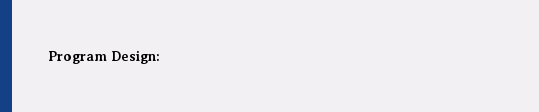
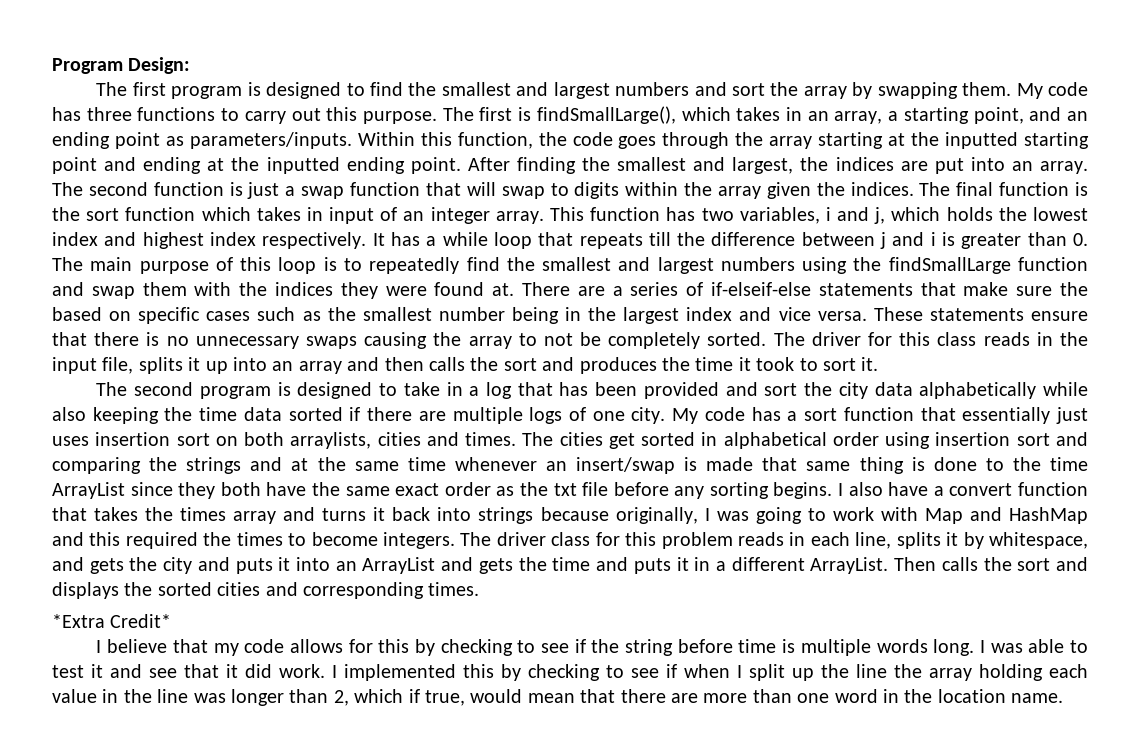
+ The first program is designed to find the smallest and largest numbers and sort the array by swapping them. My code has three functions to carry out this purpose. The first is findSmallLarge(), which takes in an array, a starting point, and an ending point as parameters/inputs. Within this function, the code goes through the array starting at the inputted starting point and ending at the inputted ending point. After finding the smallest and largest, the indices are put into an array. The second function is just a swap function that will swap to digits within the array given the indices. The final function is the sort function which takes in input of an integer array. This function has two variables, i and j, which holds the lowest index and highest index respectively. It has a while loop that repeats till the difference between j and i is greater than 0. The main purpose of this loop is to repeatedly find the smallest and largest numbers using the findSmallLarge function and swap them with the indices they were found at. There are a series of if-elseif-else statements that make sure the based on specific cases such as the smallest number being in the largest index and vice versa. These statements ensure that there is no unnecessary swaps causing the array to not be completely sorted. The driver for this class reads in the input file, splits it up into an array and then calls the sort and produces the time it took to sort it.
+ The second program is designed to take in a log that has been provided and sort the city data alphabetically while also keeping the time data sorted if there are multiple logs of one city. My code has a sort function that essentially just uses insertion sort on both arraylists, cities and times. The cities get sorted in alphabetical order using insertion sort and comparing the strings and at the same time whenever an insert/swap is made that same thing is done to the time ArrayList since they both have the same exact order as the txt file before any sorting begins. I also have a convert function that takes the times array and turns it back into strings because originally, I was going to work with Map and HashMap and this required the times to become integers. The driver class for this problem reads in each line, splits it by whitespace, and gets the city and puts it into an ArrayList and gets the time and puts it in a different ArrayList. Then calls the sort and displays the sorted cities and corresponding times.
+ *Extra Credit*
+ I believe that my code allows for this by checking to see if the string before time is multiple words long. I was able to test it and see that it did work. I implemented this by checking to see if when I split up the line the array holding each value in the line was longer than 2, which if true, would mean that there are more than one word in the location name.

